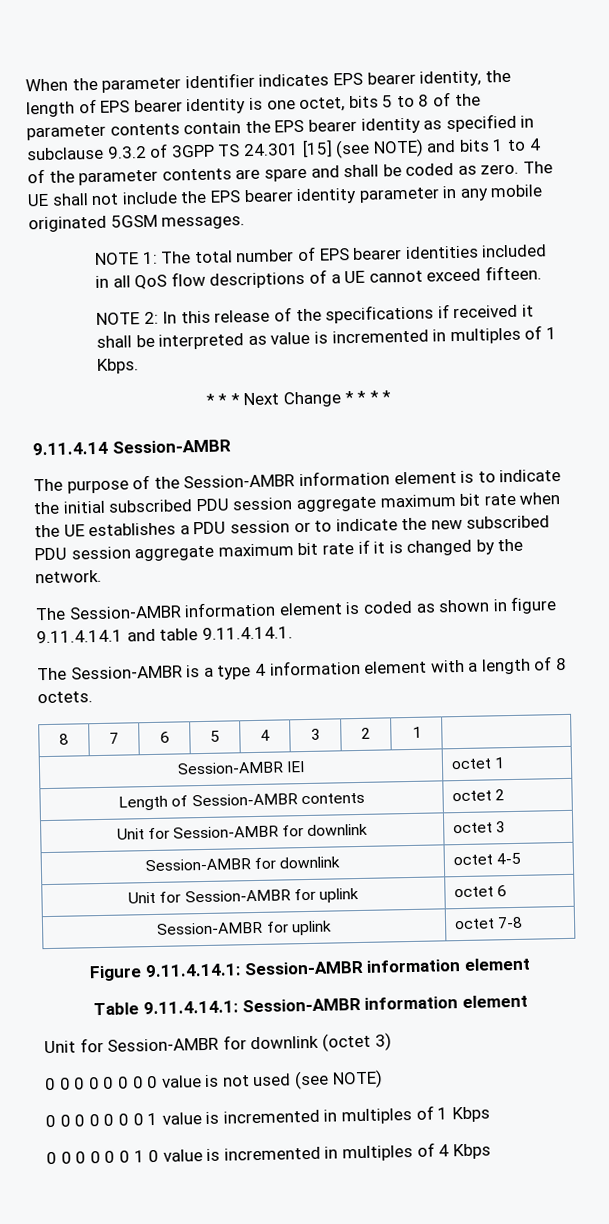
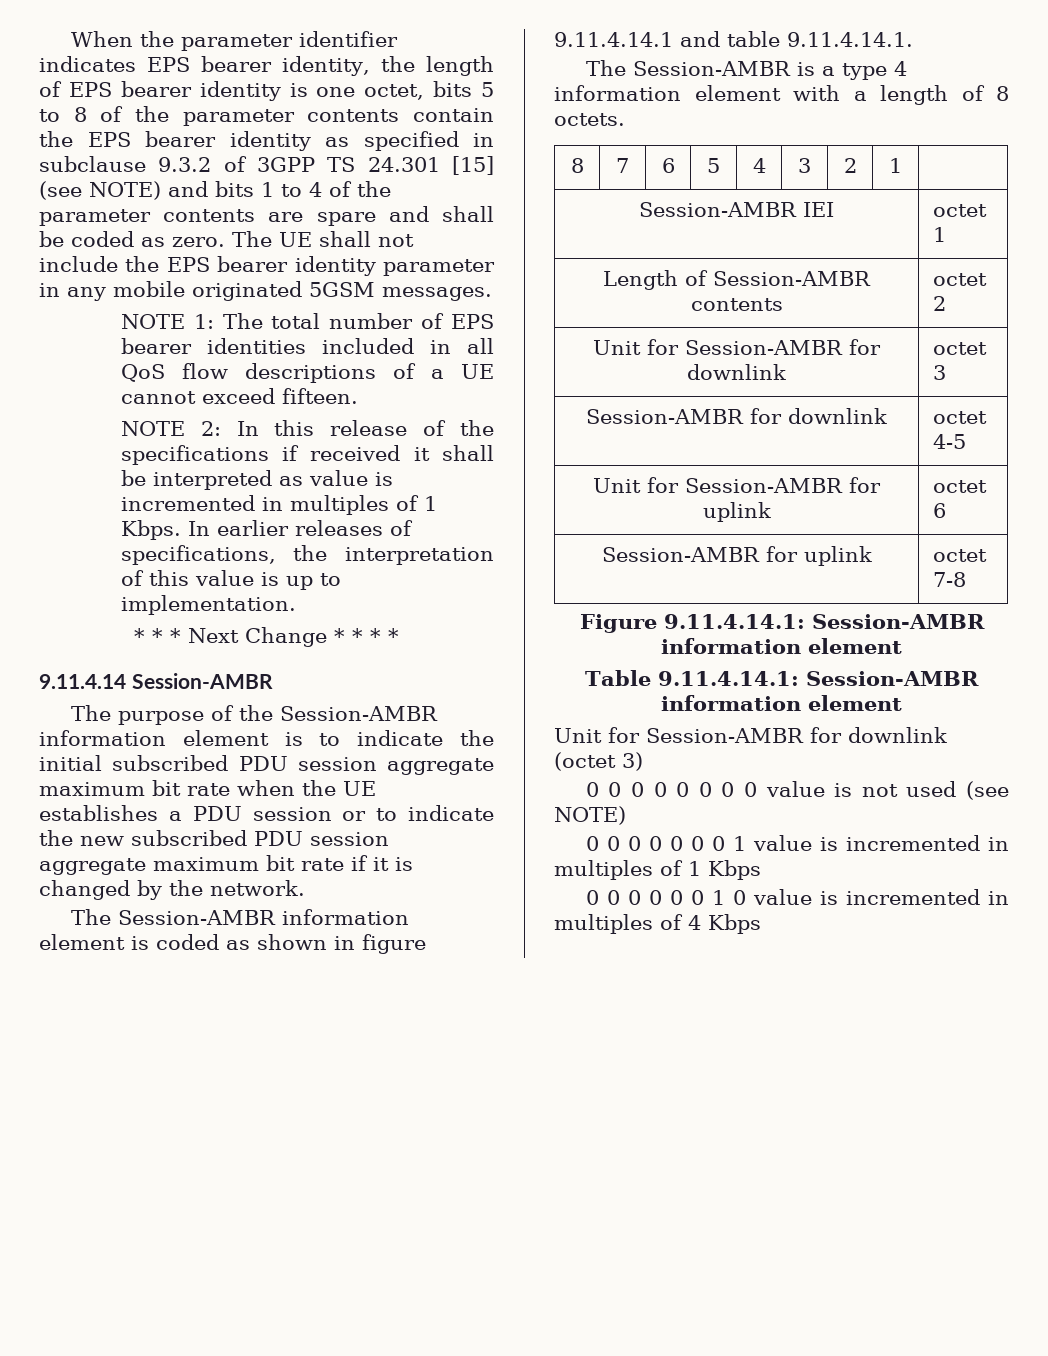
+ In earlier releases of specifications, the interpretation of this value is up to implementation.

